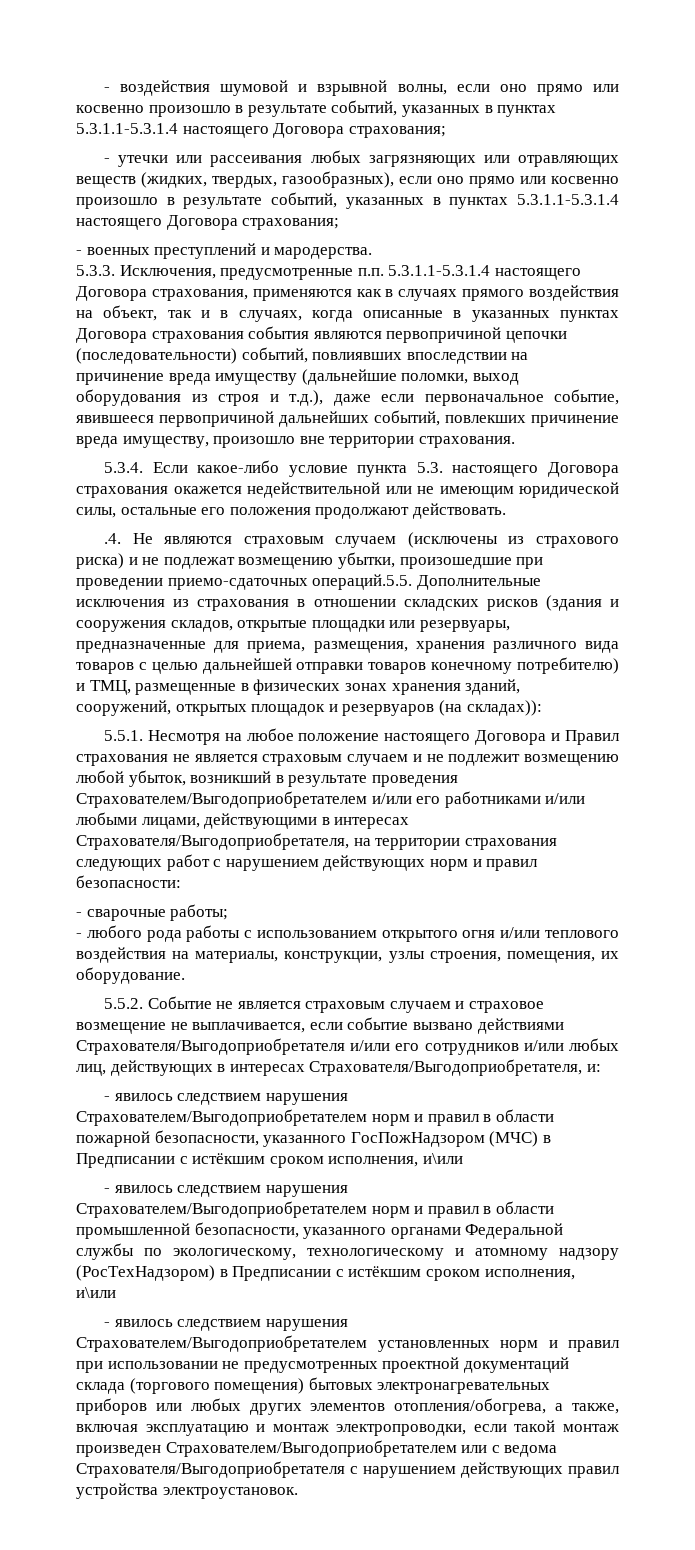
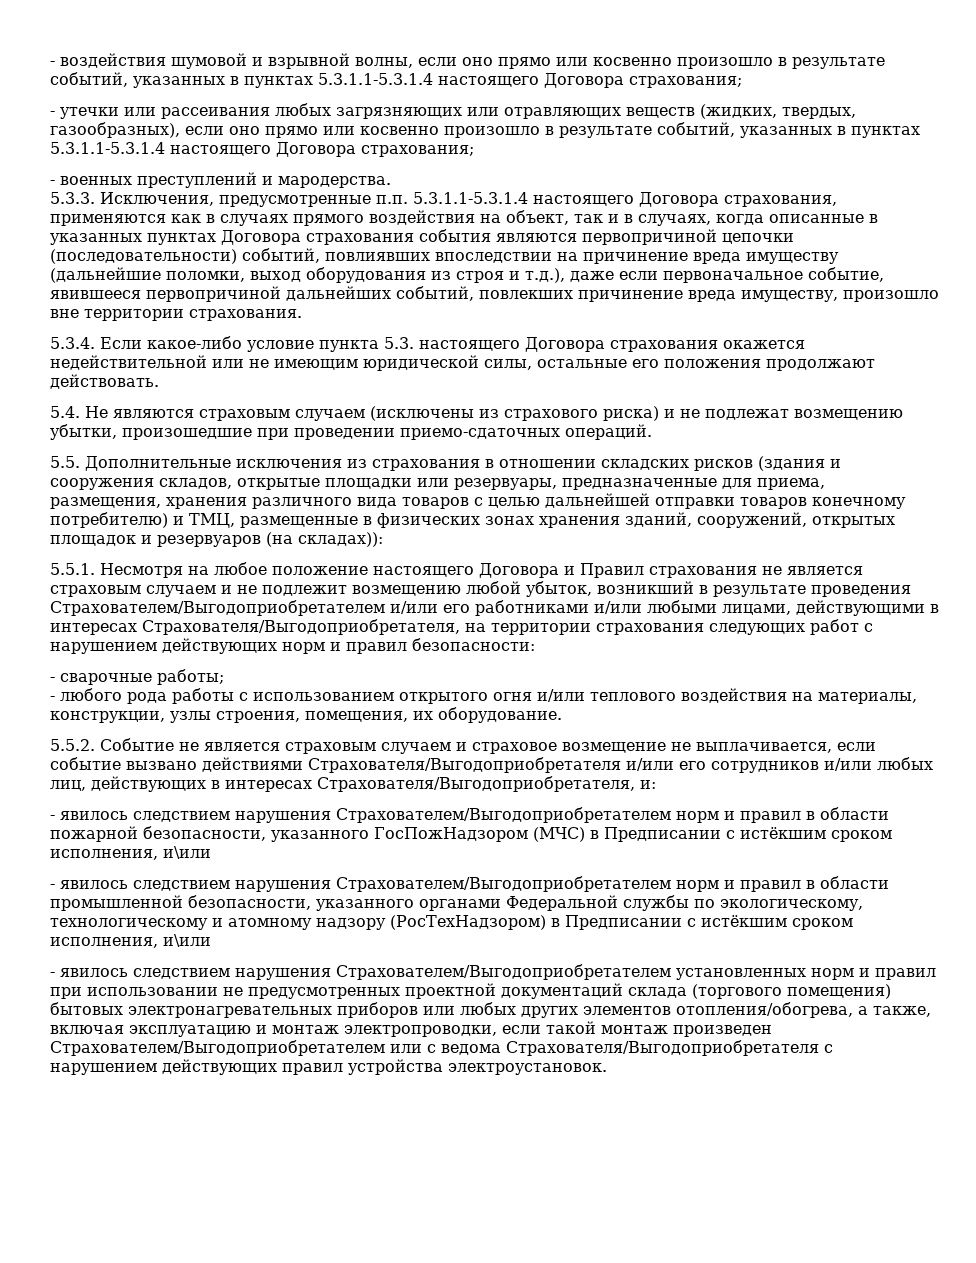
- .4. Не являются страховым случаем (исключены из страхового риска) и не подлежат возмещению убытки, произошедшие при проведении приемо-сдаточных операций.5.5. Дополнительные исключения из страхования в отношении складских рисков (здания и сооружения складов, открытые площадки или резервуары, предназначенные для приема, размещения, хранения различного вида товаров с целью дальнейшей отправки товаров конечному потребителю) и ТМЦ, размещенные в физических зонах хранения зданий, сооружений, открытых площадок и резервуаров (на складах)):
+ 5.4. Не являются страховым случаем (исключены из страхового риска) и не подлежат возмещению убытки, произошедшие при проведении приемо-сдаточных операций.
+ 5.5. Дополнительные исключения из страхования в отношении складских рисков (здания и сооружения складов, открытые площадки или резервуары, предназначенные для приема, размещения, хранения различного вида товаров с целью дальнейшей отправки товаров конечному потребителю) и ТМЦ, размещенные в физических зонах хранения зданий, сооружений, открытых площадок и резервуаров (на складах)):

